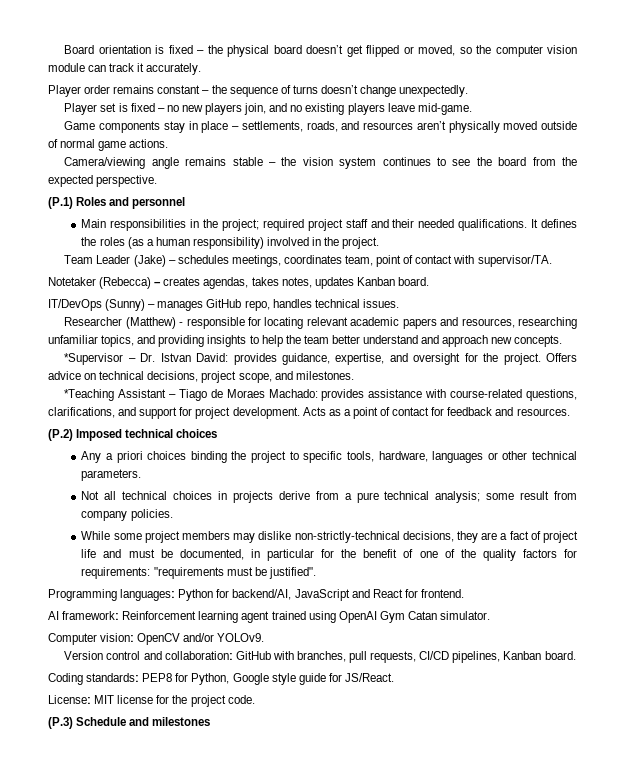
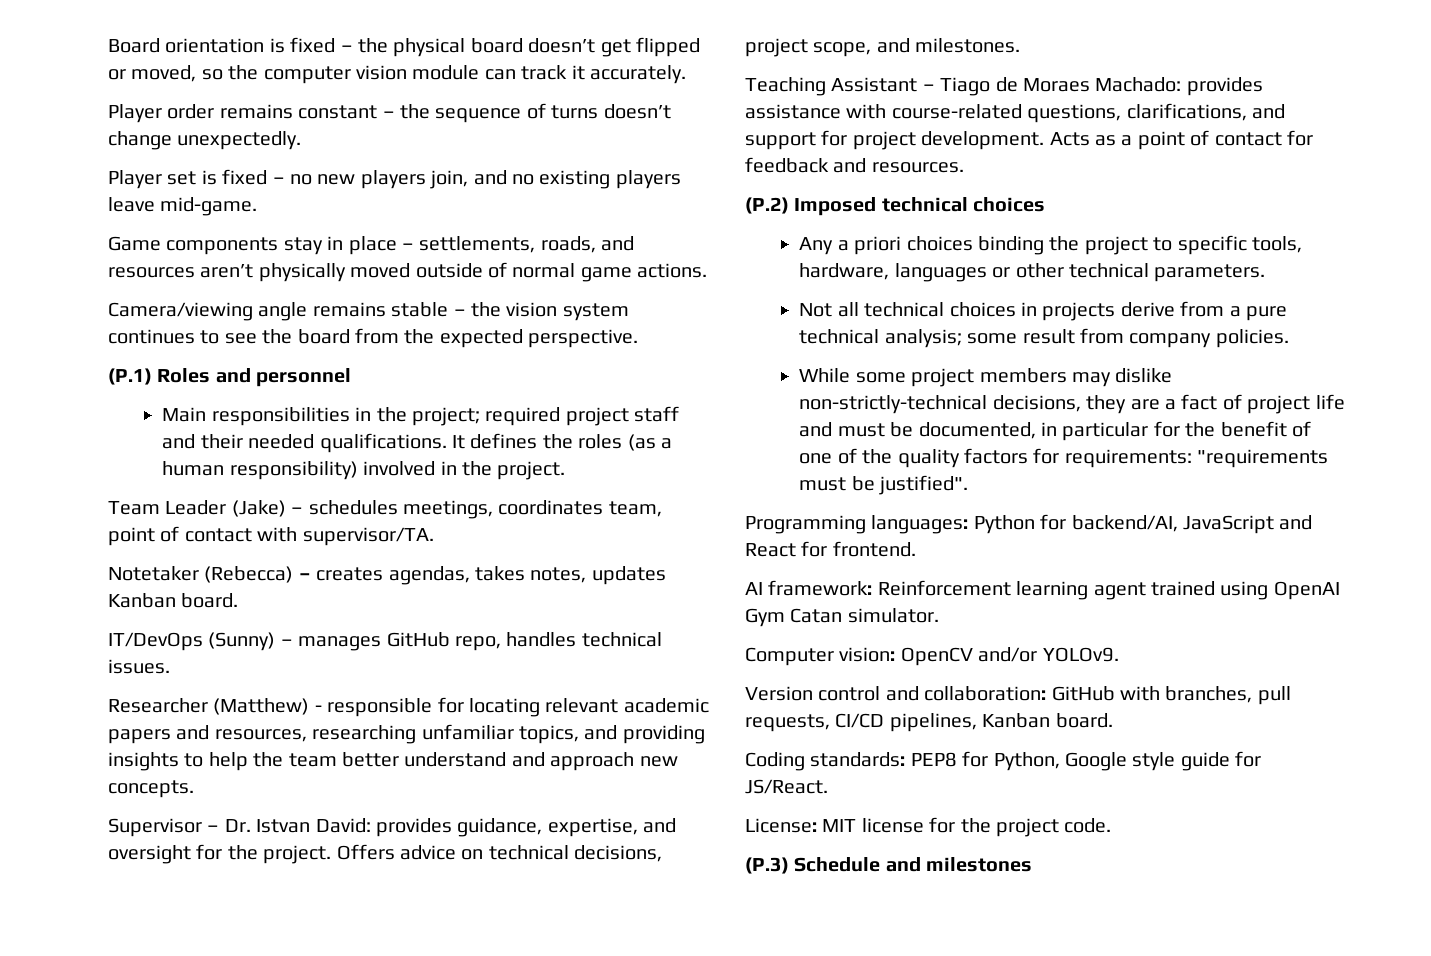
- *Supervisor – Dr. Istvan David: provides guidance, expertise, and oversight for the project.
+ Supervisor – Dr. Istvan David: provides guidance, expertise, and oversight for the project.
- *Teaching Assistant – Tiago de Moraes Machado: provides assistance with course-related questions, clarifications, and support for project development.
+ Teaching Assistant – Tiago de Moraes Machado: provides assistance with course-related questions, clarifications, and support for project development.

